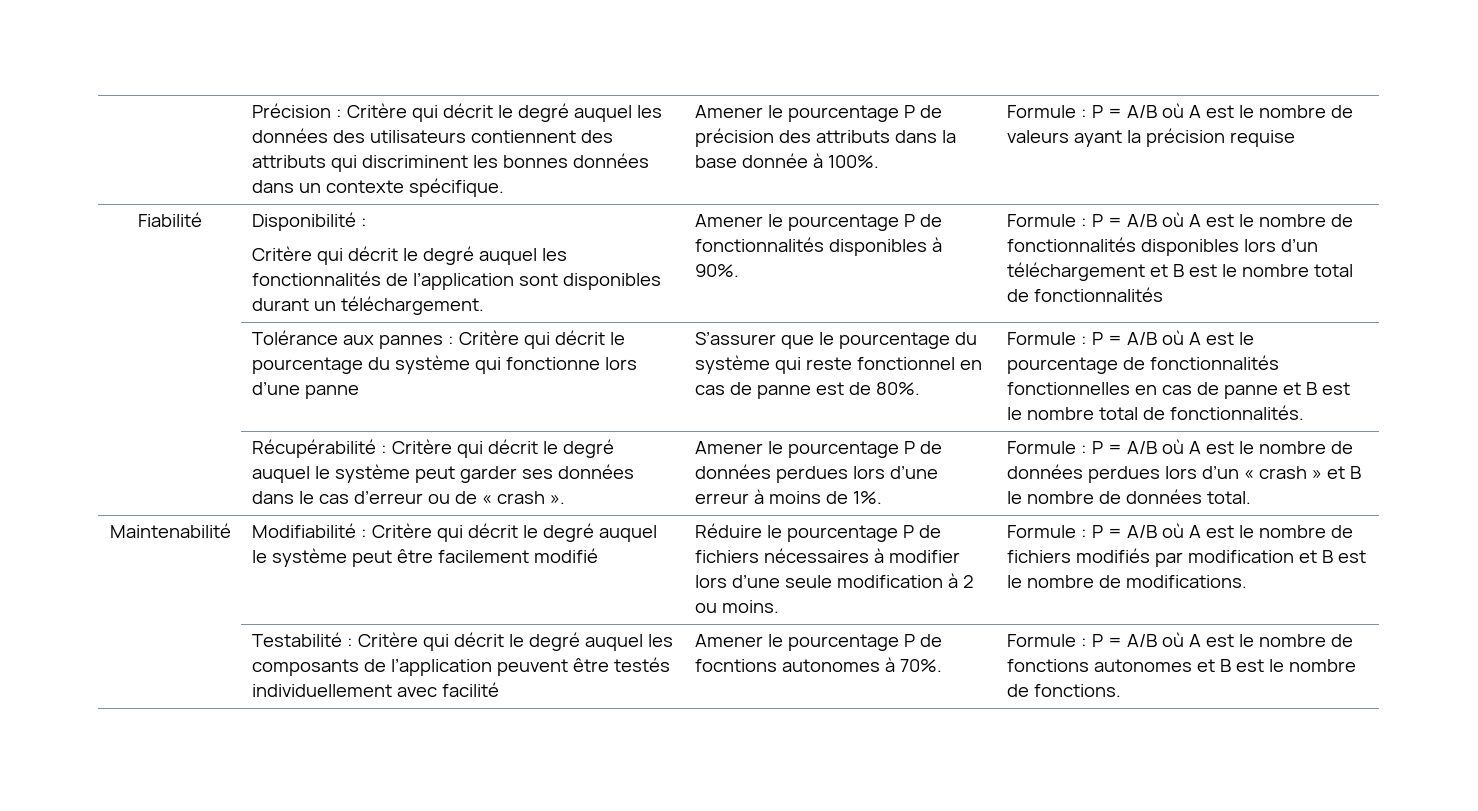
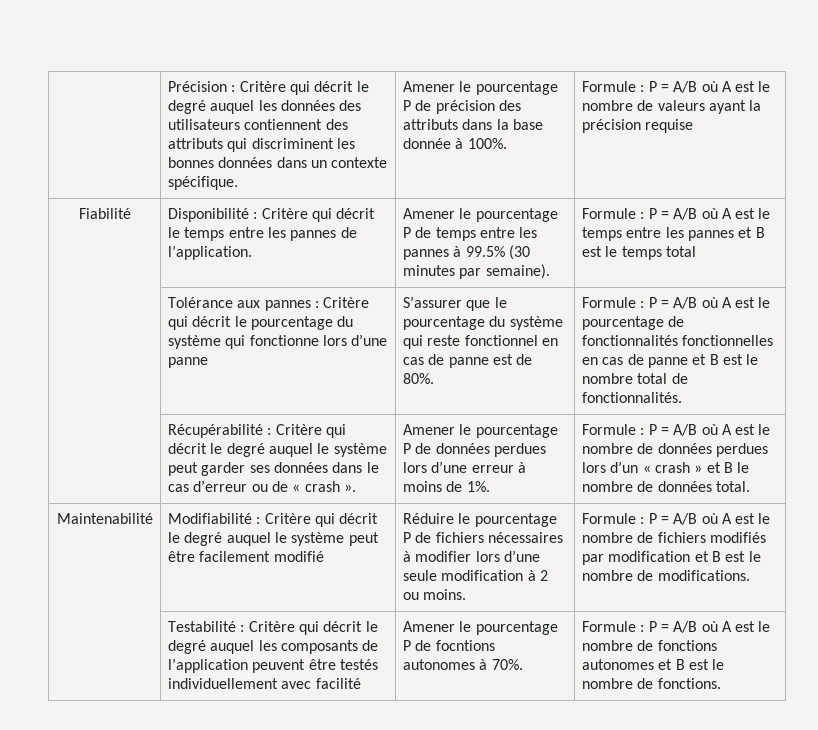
- Disponibilité :
- Critère qui décrit le degré auquel les fonctionnalités de l’application sont disponibles durant un téléchargement. | Amener le pourcentage P de fonctionnalités disponibles à 90%. | Formule : P = A/B où A est le nombre de fonctionnalités disponibles lors d’un téléchargement et B est le nombre total de fonctionnalités
+ Disponibilité : Critère qui décrit le temps entre les pannes de l’application. | Amener le pourcentage P de temps entre les pannes à 99.5% (30 minutes par semaine). | Formule : P = A/B où A est le temps entre les pannes et B est le temps total

